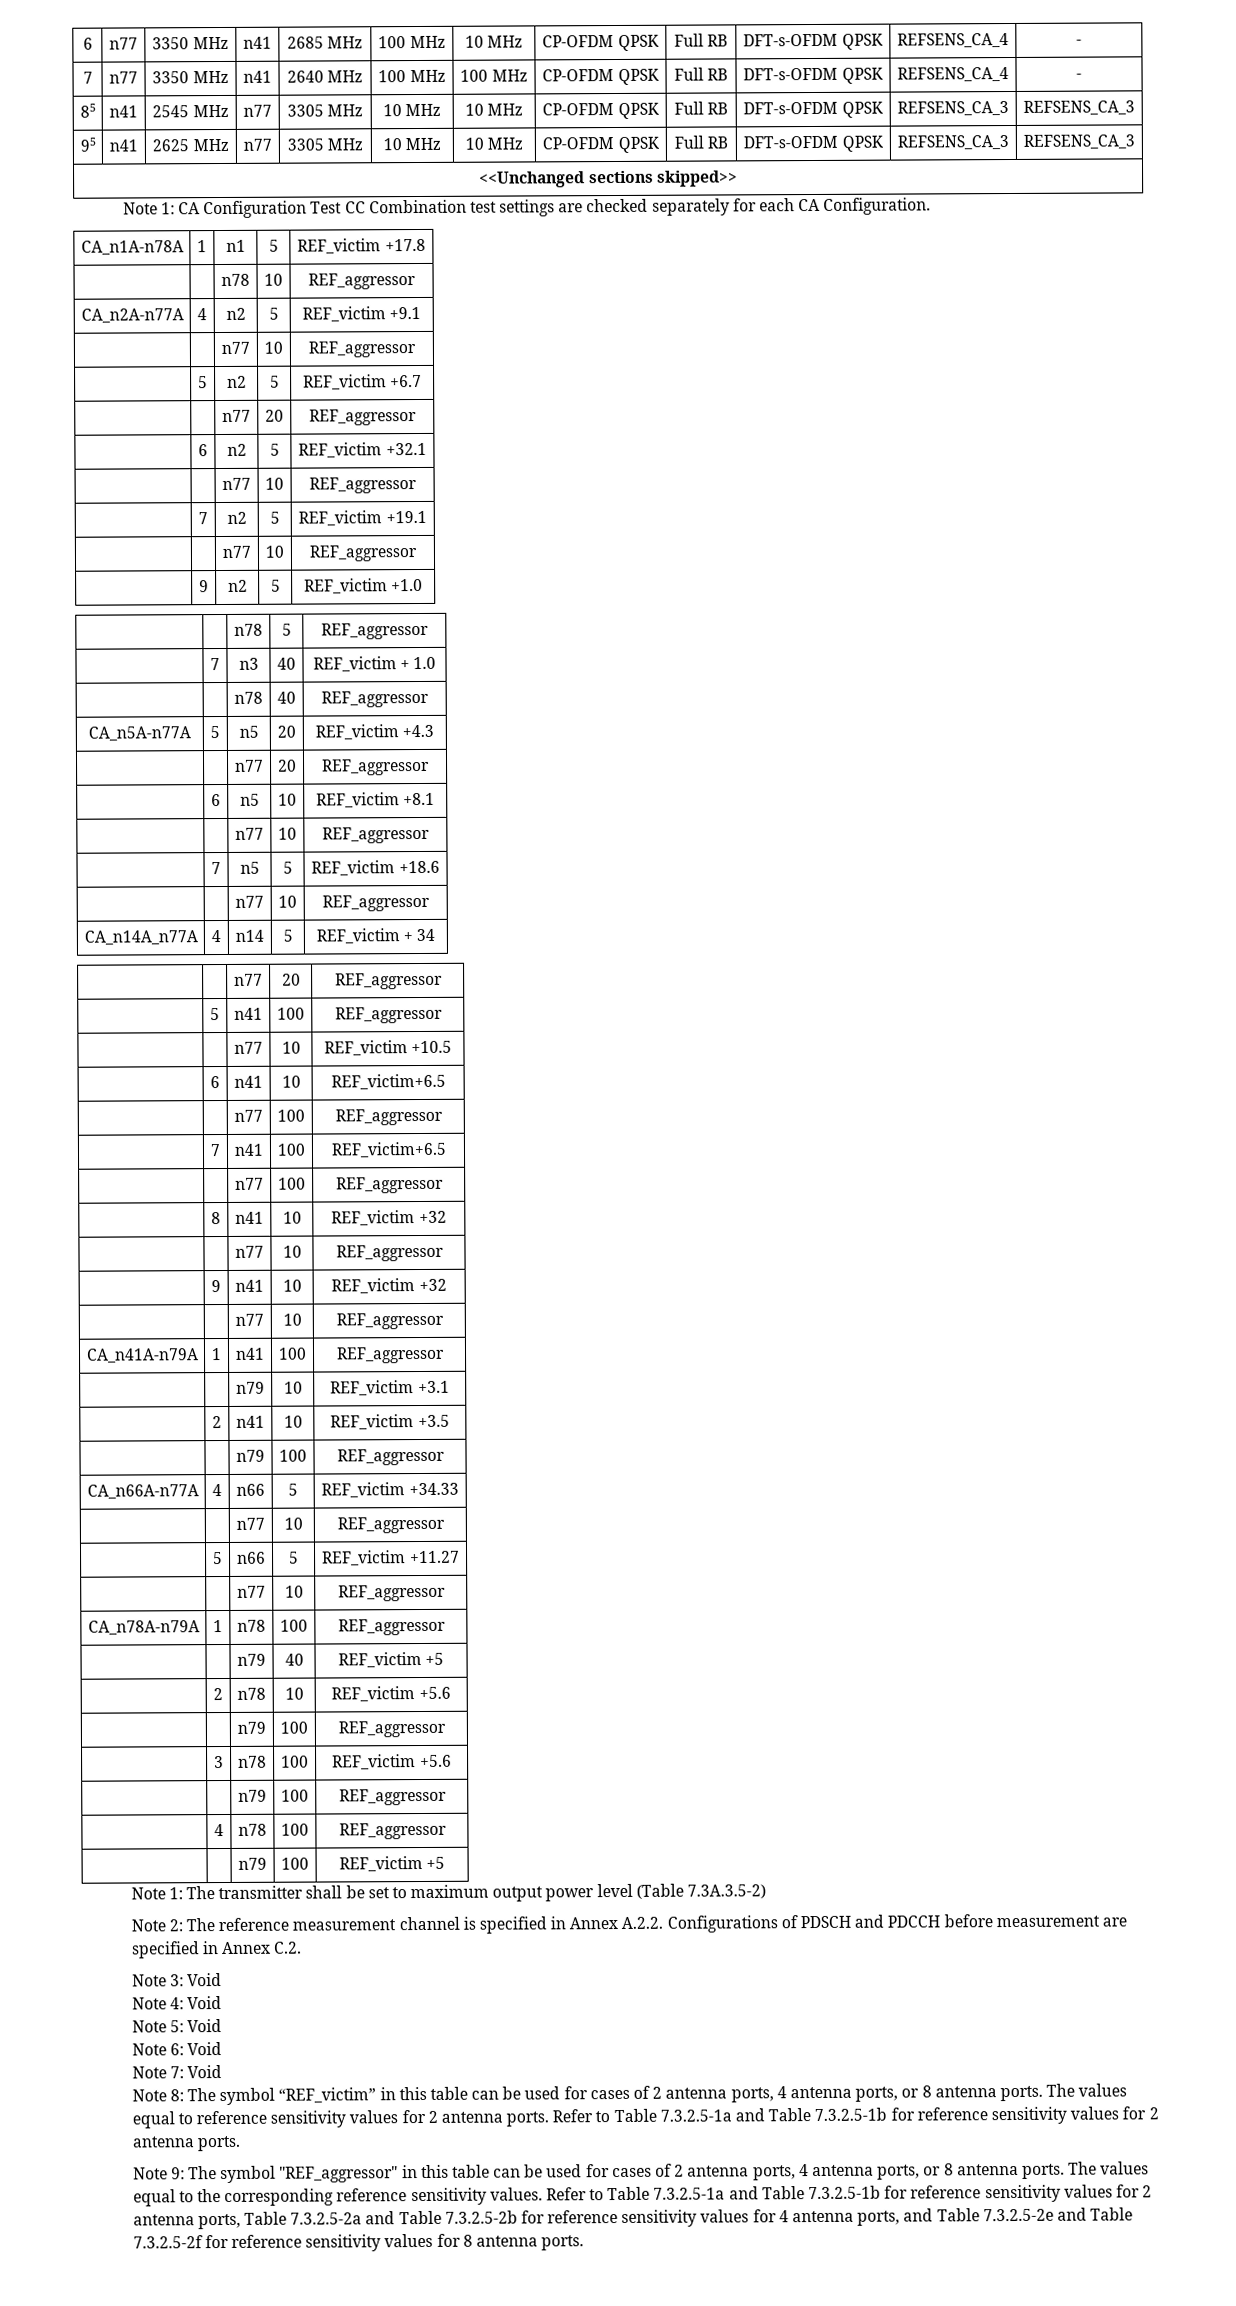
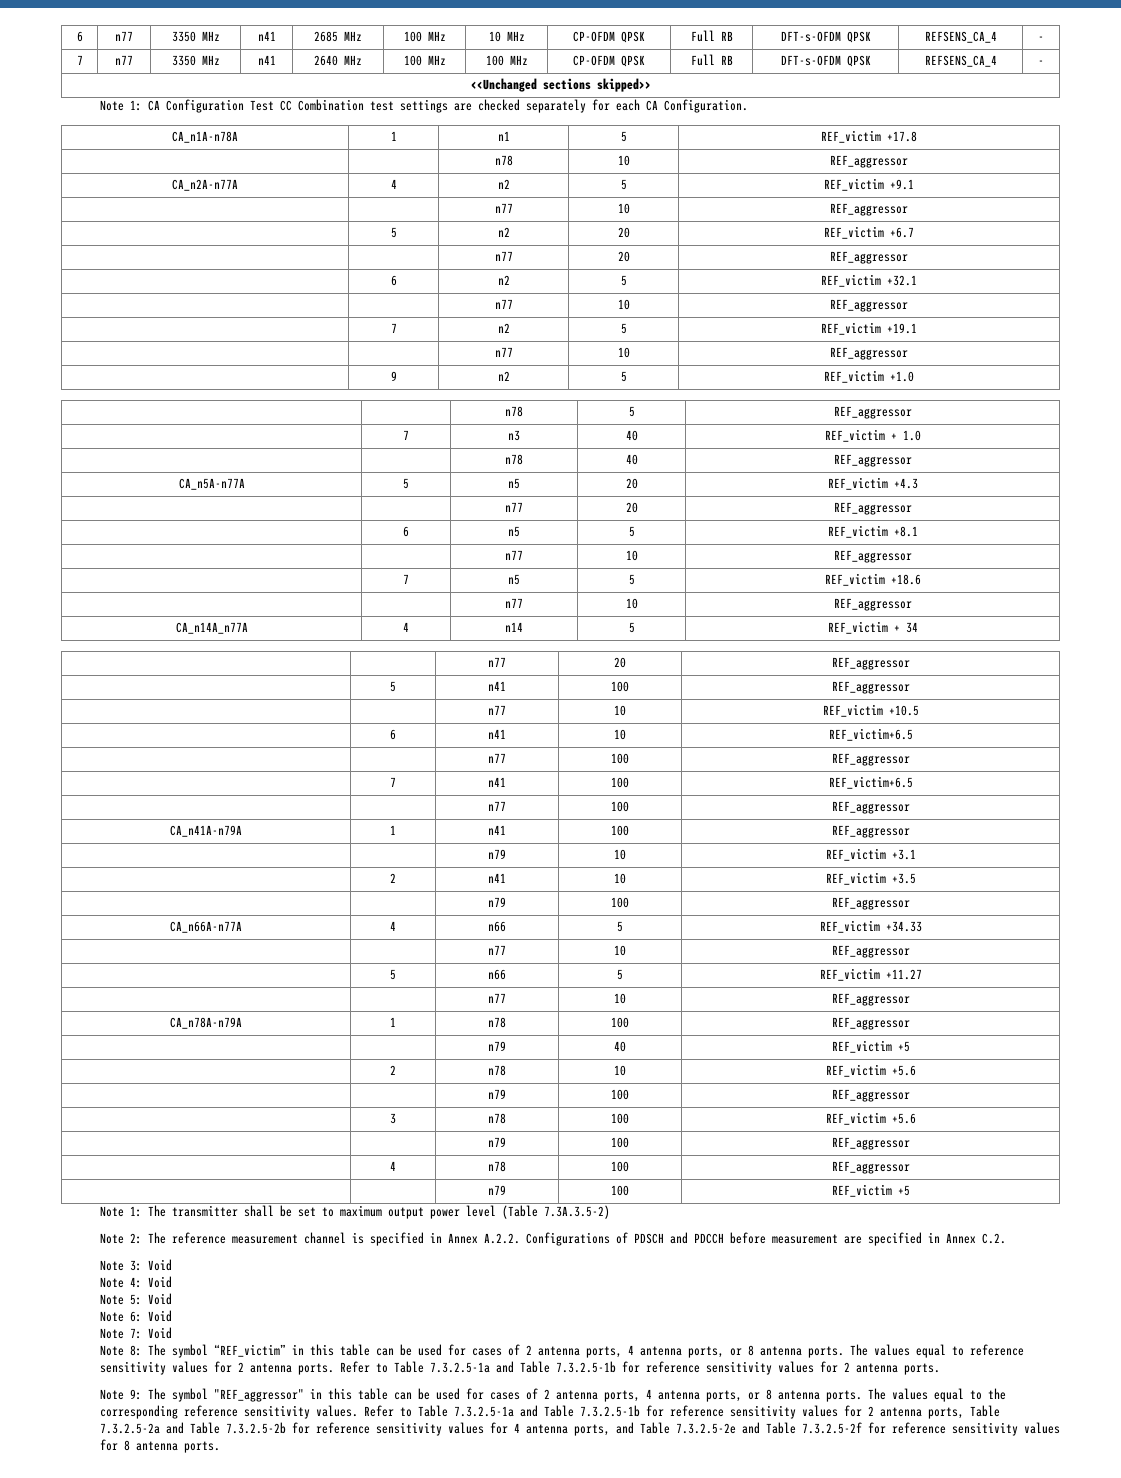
- 85 | n41 | 2545 MHz | n77 | 3305 MHz | 10 MHz | 10 MHz | CP-OFDM QPSK | Full RB | DFT-s-OFDM QPSK | REFSENS_CA_3 | REFSENS_CA_3
- 95 | n41 | 2625 MHz | n77 | 3305 MHz | 10 MHz | 10 MHz | CP-OFDM QPSK | Full RB | DFT-s-OFDM QPSK | REFSENS_CA_3 | REFSENS_CA_3
- | 5 | n2 | 5 | REF_victim +6.7
+ | 5 | n2 | 20 | REF_victim +6.7
- | 6 | n5 | 10 | REF_victim +8.1
+ | 6 | n5 | 5 | REF_victim +8.1
- | 8 | n41 | 10 | REF_victim +32
- | | n77 | 10 | REF_aggressor
- | 9 | n41 | 10 | REF_victim +32
- | | n77 | 10 | REF_aggressor

